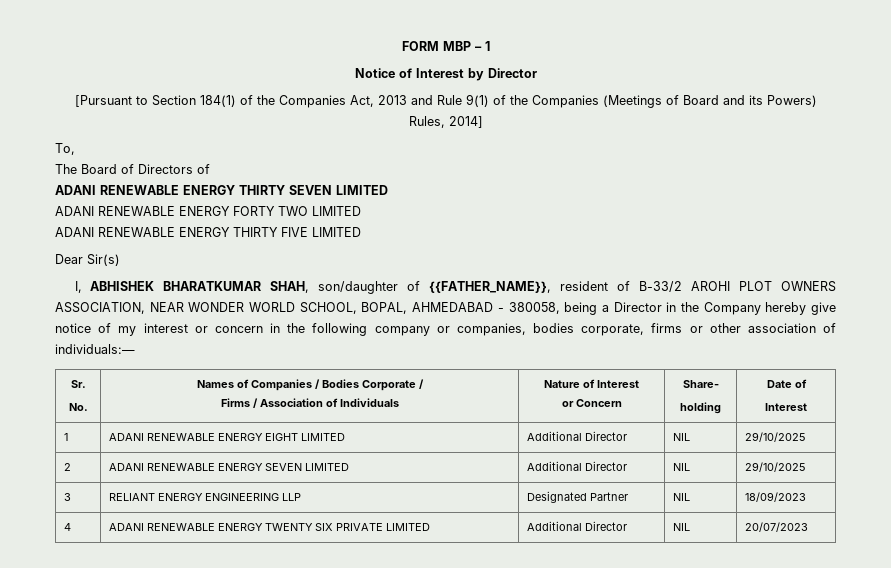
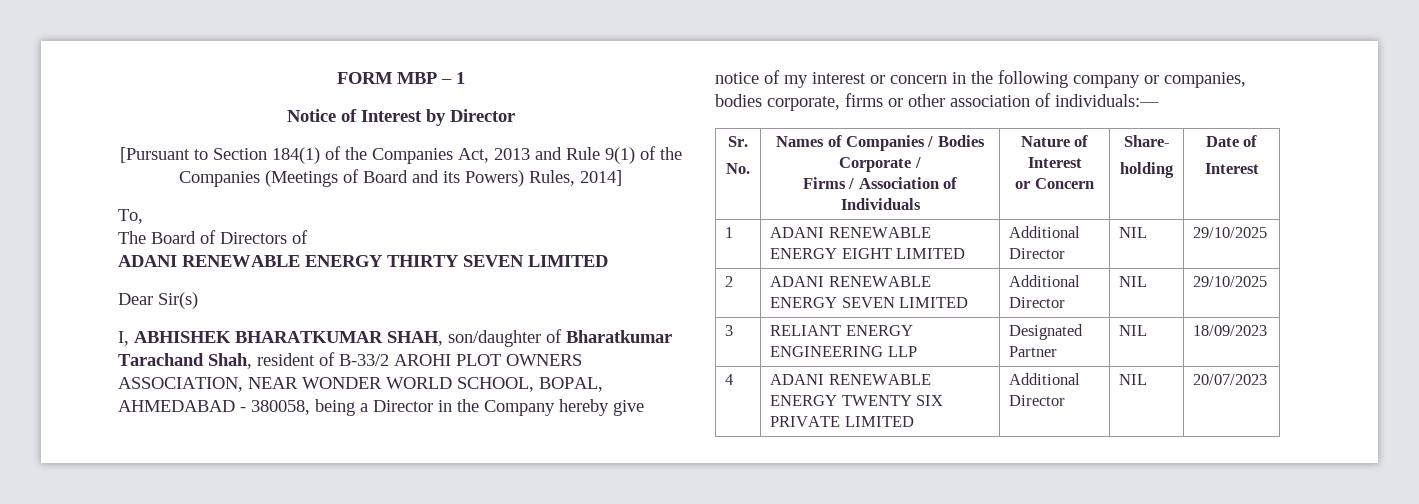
- ADANI RENEWABLE ENERGY FORTY TWO LIMITED
- ADANI RENEWABLE ENERGY THIRTY FIVE LIMITED
- I, ABHISHEK BHARATKUMAR SHAH, son/daughter of {{FATHER_NAME}}, resident of B-33/2 AROHI PLOT OWNERS ASSOCIATION, NEAR WONDER WORLD SCHOOL, BOPAL, AHMEDABAD - 380058, being a Director in the Company hereby give notice of my interest or concern in the following company or companies, bodies corporate, firms or other association of individuals:—
+ I, ABHISHEK BHARATKUMAR SHAH, son/daughter of Bharatkumar Tarachand Shah, resident of B-33/2 AROHI PLOT OWNERS ASSOCIATION, NEAR WONDER WORLD SCHOOL, BOPAL, AHMEDABAD - 380058, being a Director in the Company hereby give notice of my interest or concern in the following company or companies, bodies corporate, firms or other association of individuals:—

